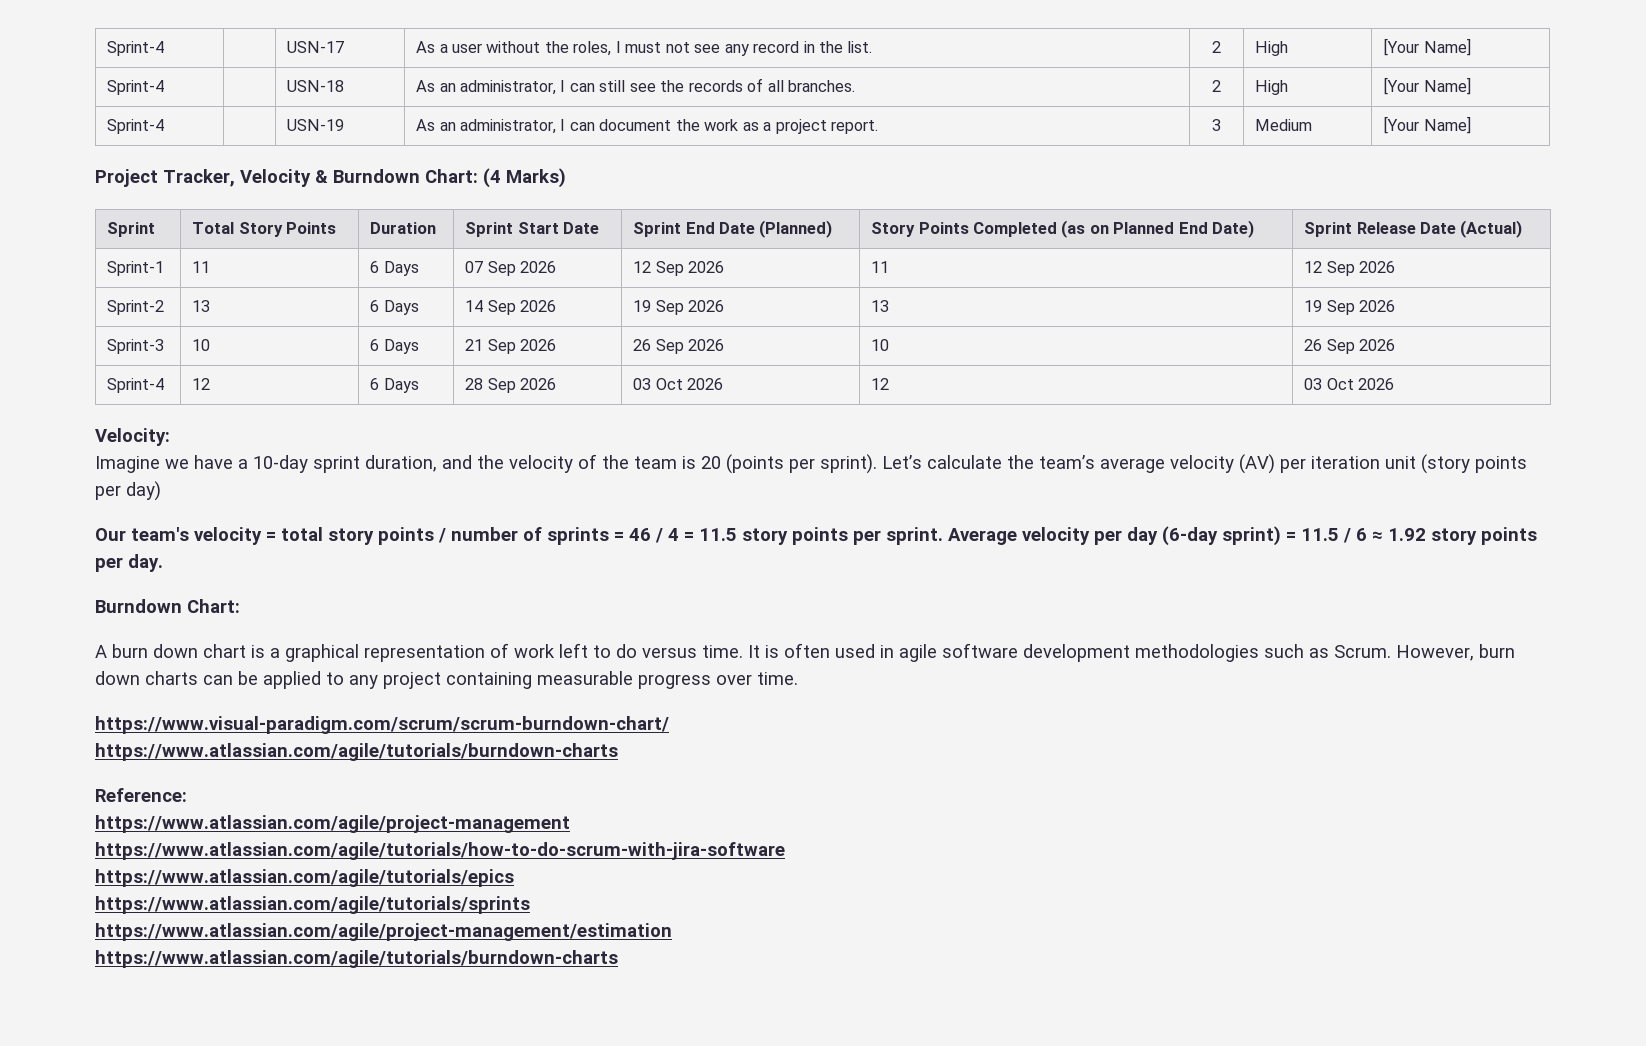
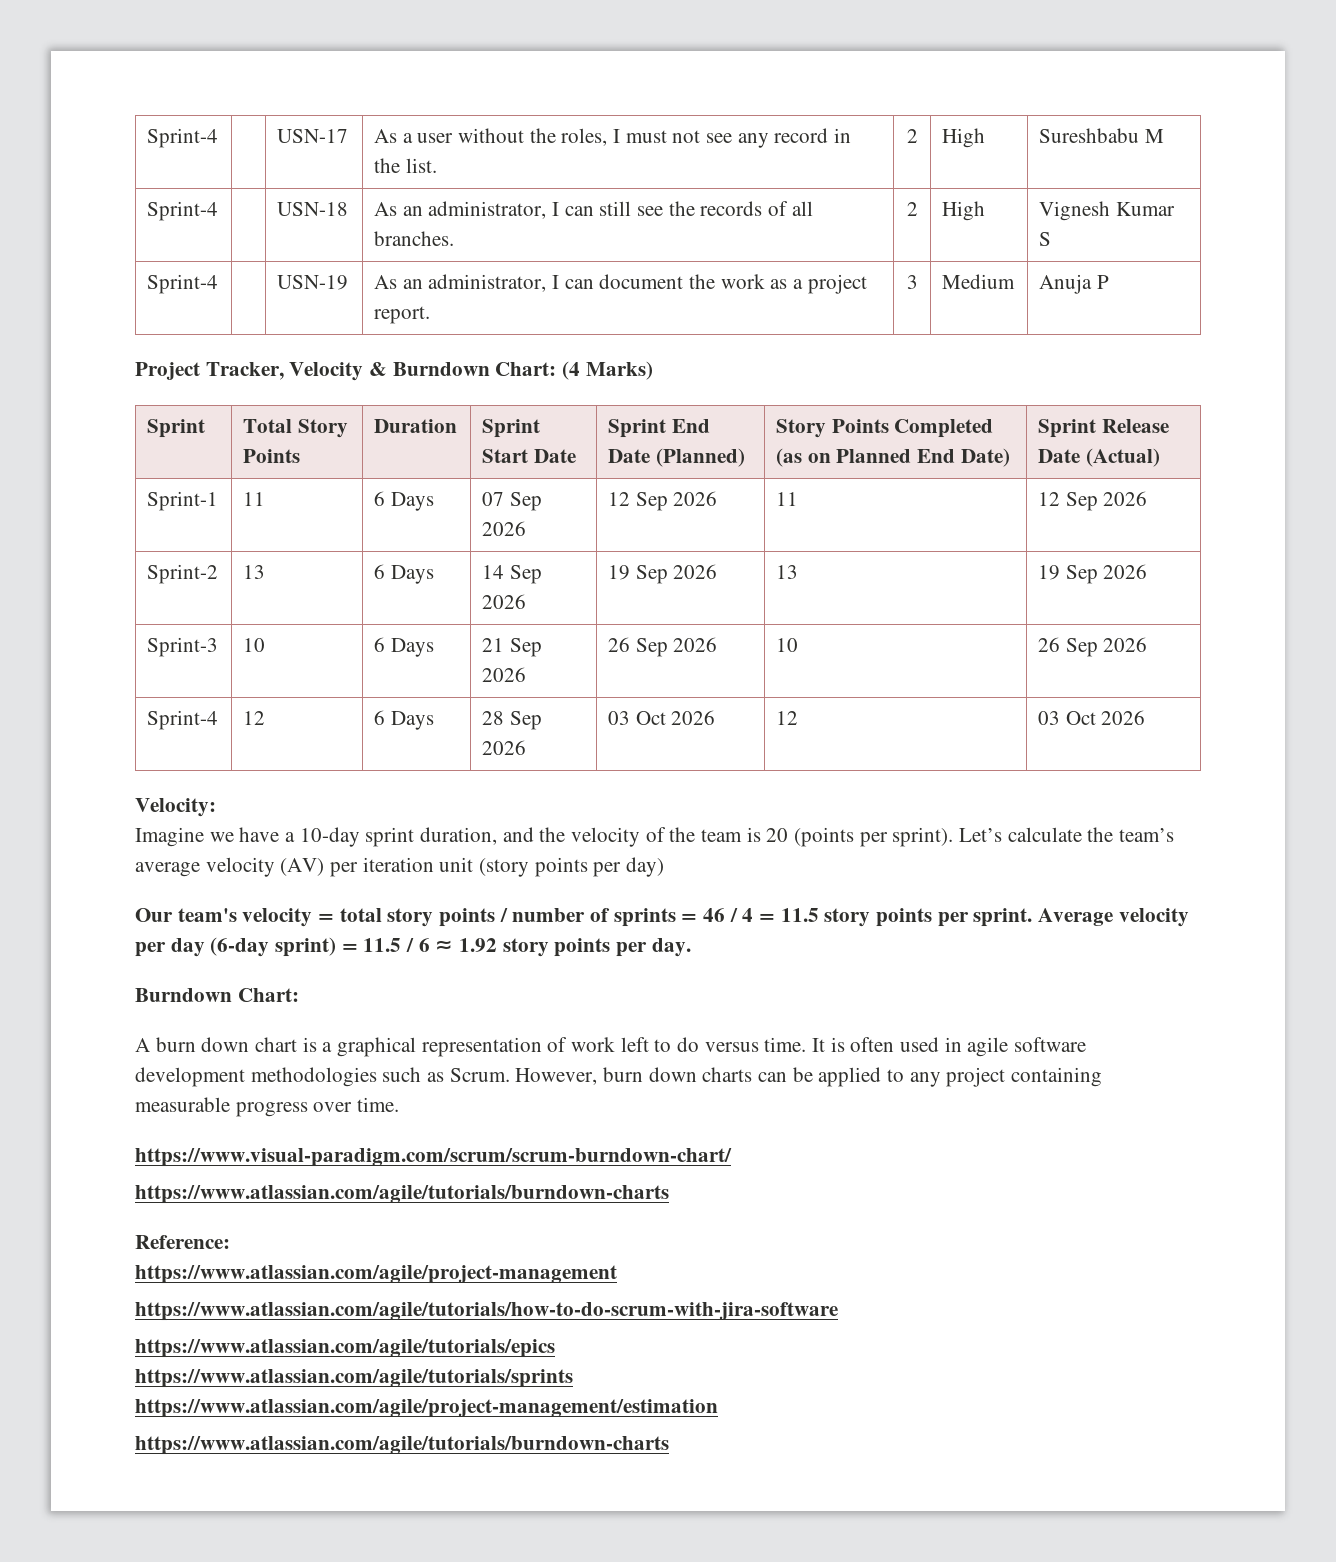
- Sprint-4 | | USN-17 | As a user without the roles, I must not see any record in the list. | 2 | High | [Your Name]
+ Sprint-4 | | USN-17 | As a user without the roles, I must not see any record in the list. | 2 | High | Sureshbabu M
- Sprint-4 | | USN-18 | As an administrator, I can still see the records of all branches. | 2 | High | [Your Name]
+ Sprint-4 | | USN-18 | As an administrator, I can still see the records of all branches. | 2 | High | Vignesh Kumar S
- Sprint-4 | | USN-19 | As an administrator, I can document the work as a project report. | 3 | Medium | [Your Name]
+ Sprint-4 | | USN-19 | As an administrator, I can document the work as a project report. | 3 | Medium | Anuja P

